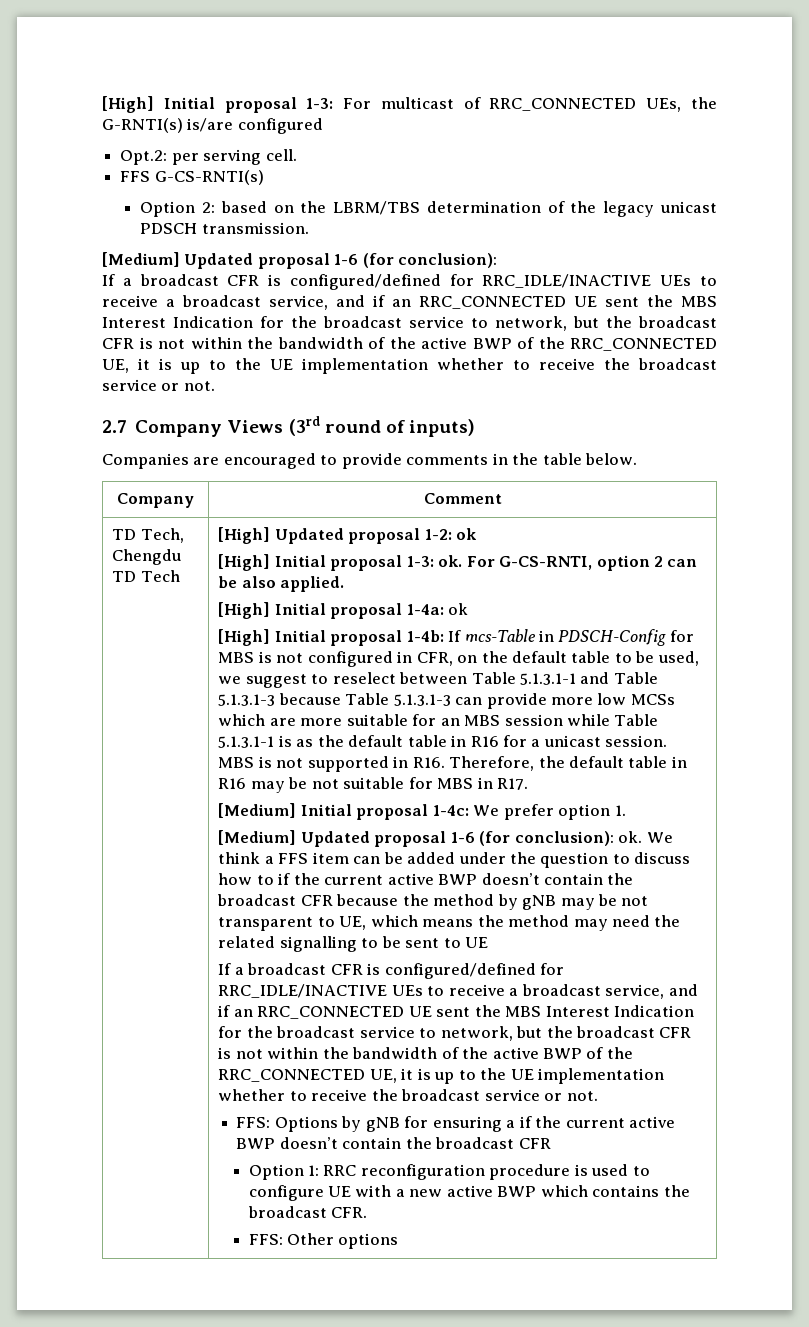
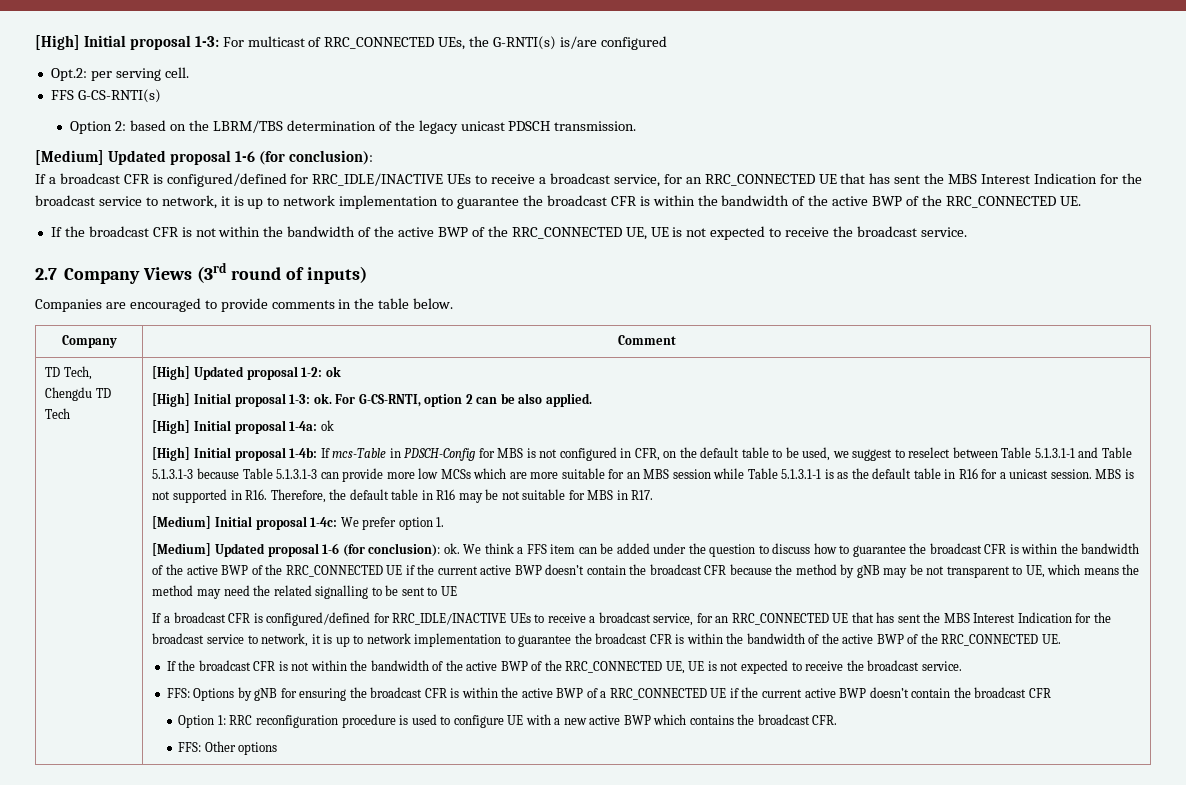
  Option 2: based on the LBRM/TBS determination of the legacy unicast PDSCH transmission.
  [Medium] Updated proposal 1-6 (for conclusion):
- If a broadcast CFR is configured/defined for RRC_IDLE/INACTIVE UEs to receive a broadcast service, and if an RRC_CONNECTED UE sent the MBS Interest Indication for the broadcast service to network, but the broadcast CFR is not within the bandwidth of the active BWP of the RRC_CONNECTED UE, it is up to the UE implementation whether to receive the broadcast service or not.
+ If a broadcast CFR is configured/defined for RRC_IDLE/INACTIVE UEs to receive a broadcast service, for an RRC_CONNECTED UE that has sent the MBS Interest Indication for the broadcast service to network, it is up to network implementation to guarantee the broadcast CFR is within the bandwidth of the active BWP of the RRC_CONNECTED UE.
+ If the broadcast CFR is not within the bandwidth of the active BWP of the RRC_CONNECTED UE, UE is not expected to receive the broadcast service.
- We think a FFS item can be added under the question to discuss how to if the current active BWP doesn’t contain the broadcast CFR because the method by gNB may be not transparent to UE, which means the method may need the related signalling to be sent to UE
- If a broadcast CFR is configured/defined for RRC_IDLE/INACTIVE UEs to receive a broadcast service, and if an RRC_CONNECTED UE sent the MBS Interest Indication for the broadcast service to network, but the broadcast CFR is not within the bandwidth of the active BWP of the RRC_CONNECTED UE, it is up to the UE implementation whether to receive the broadcast service or not.
+ We think a FFS item can be added under the question to discuss how to guarantee the broadcast CFR is within the bandwidth of the active BWP of the RRC_CONNECTED UE if the current active BWP doesn’t contain the broadcast CFR because the method by gNB may be not transparent to UE, which means the method may need the related signalling to be sent to UE
+ If a broadcast CFR is configured/defined for RRC_IDLE/INACTIVE UEs to receive a broadcast service, for an RRC_CONNECTED UE that has sent the MBS Interest Indication for the broadcast service to network, it is up to network implementation to guarantee the broadcast CFR is within the bandwidth of the active BWP of the RRC_CONNECTED UE.
+ If the broadcast CFR is not within the bandwidth of the active BWP of the RRC_CONNECTED UE, UE is not expected to receive the broadcast service.
- FFS: Options by gNB for ensuring a if the current active BWP doesn’t contain the broadcast CFR
+ FFS: Options by gNB for ensuring the broadcast CFR is within the active BWP of a RRC_CONNECTED UE if the current active BWP doesn’t contain the broadcast CFR

